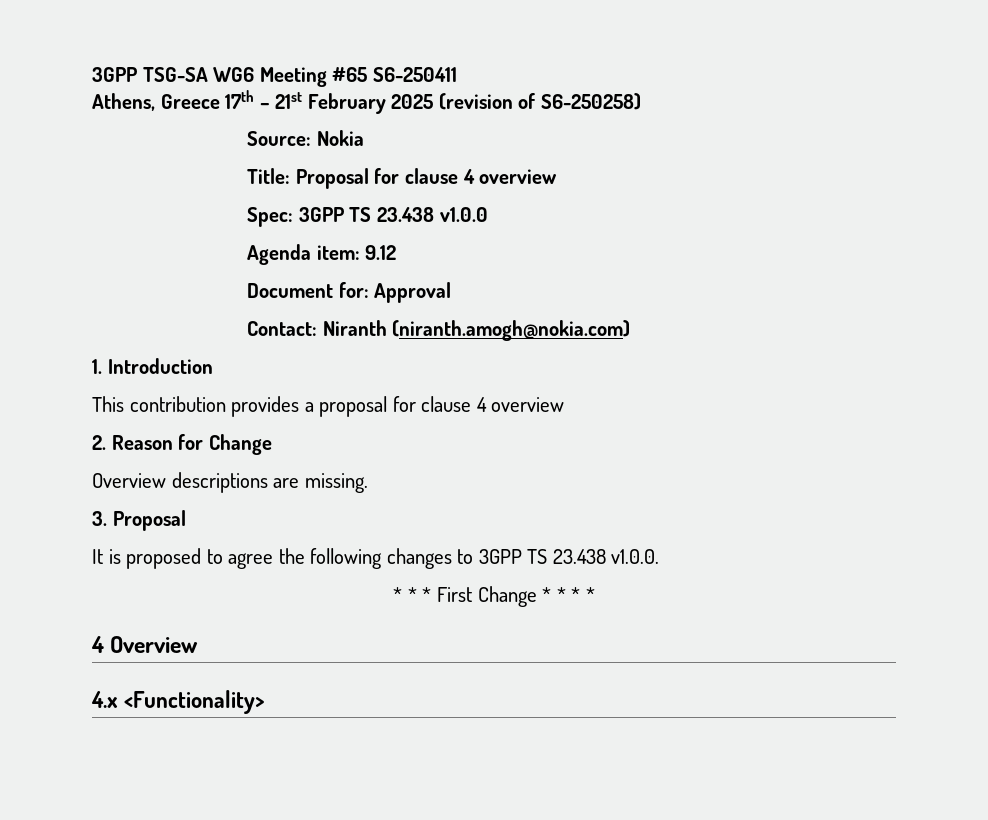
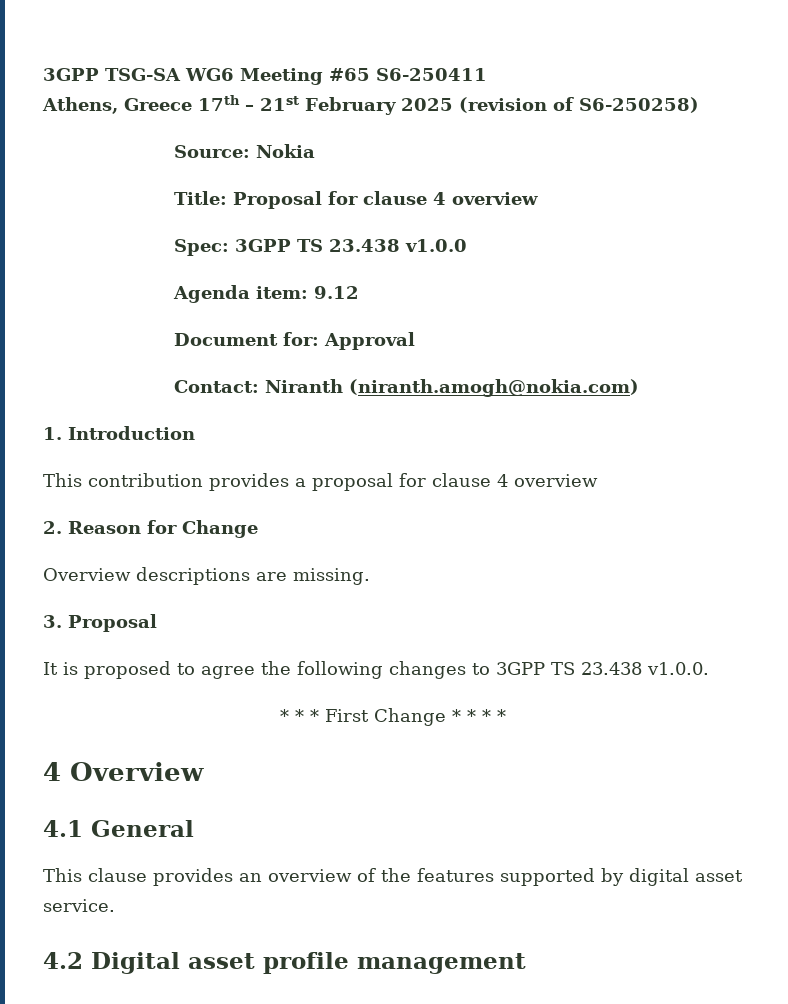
- 4.x <Functionality>
+ 4.1 General
+ This clause provides an overview of the features supported by digital asset service.
+ 4.2 Digital asset profile management

